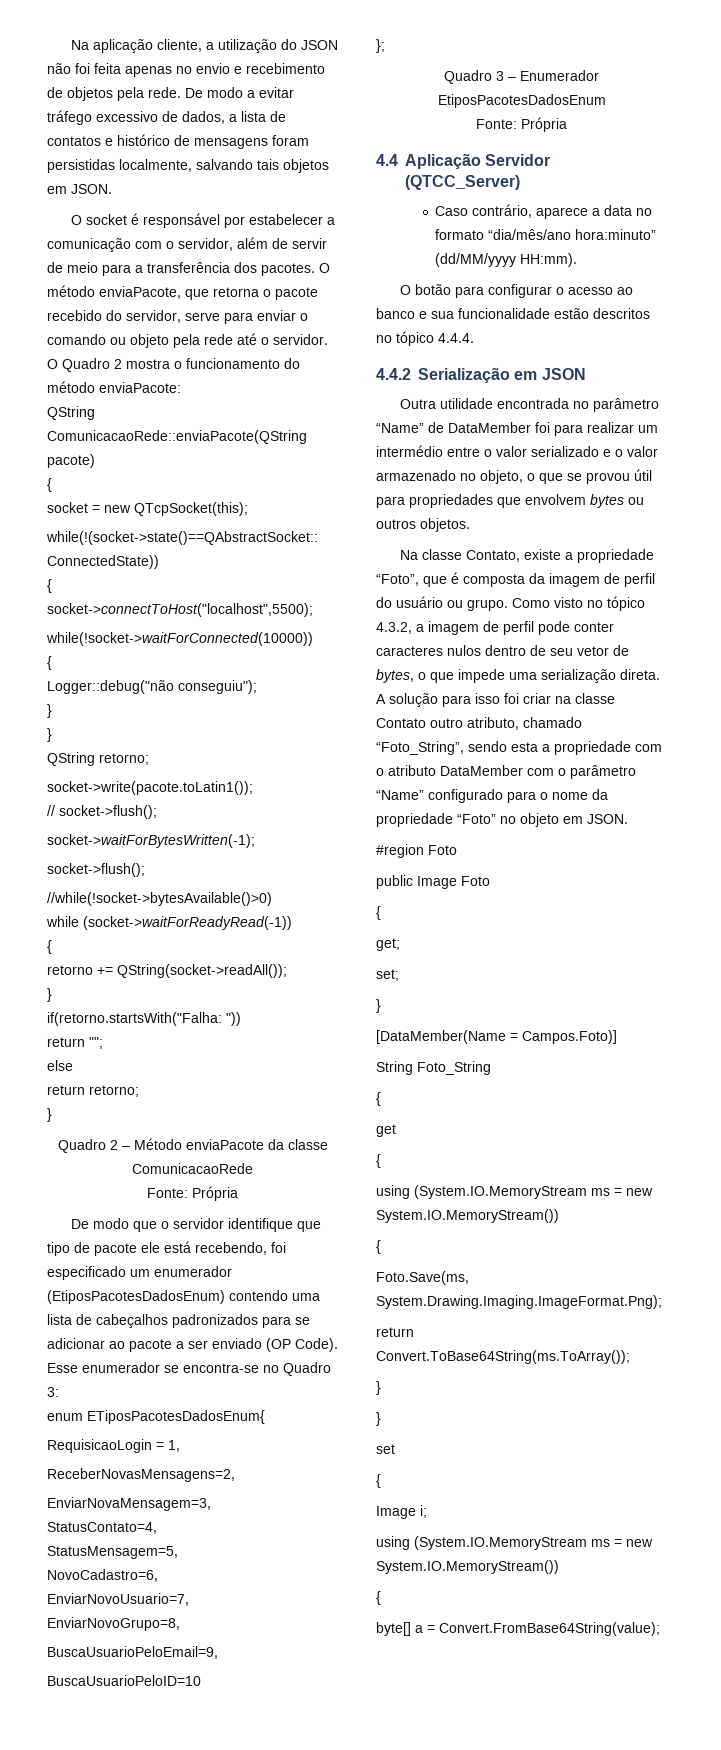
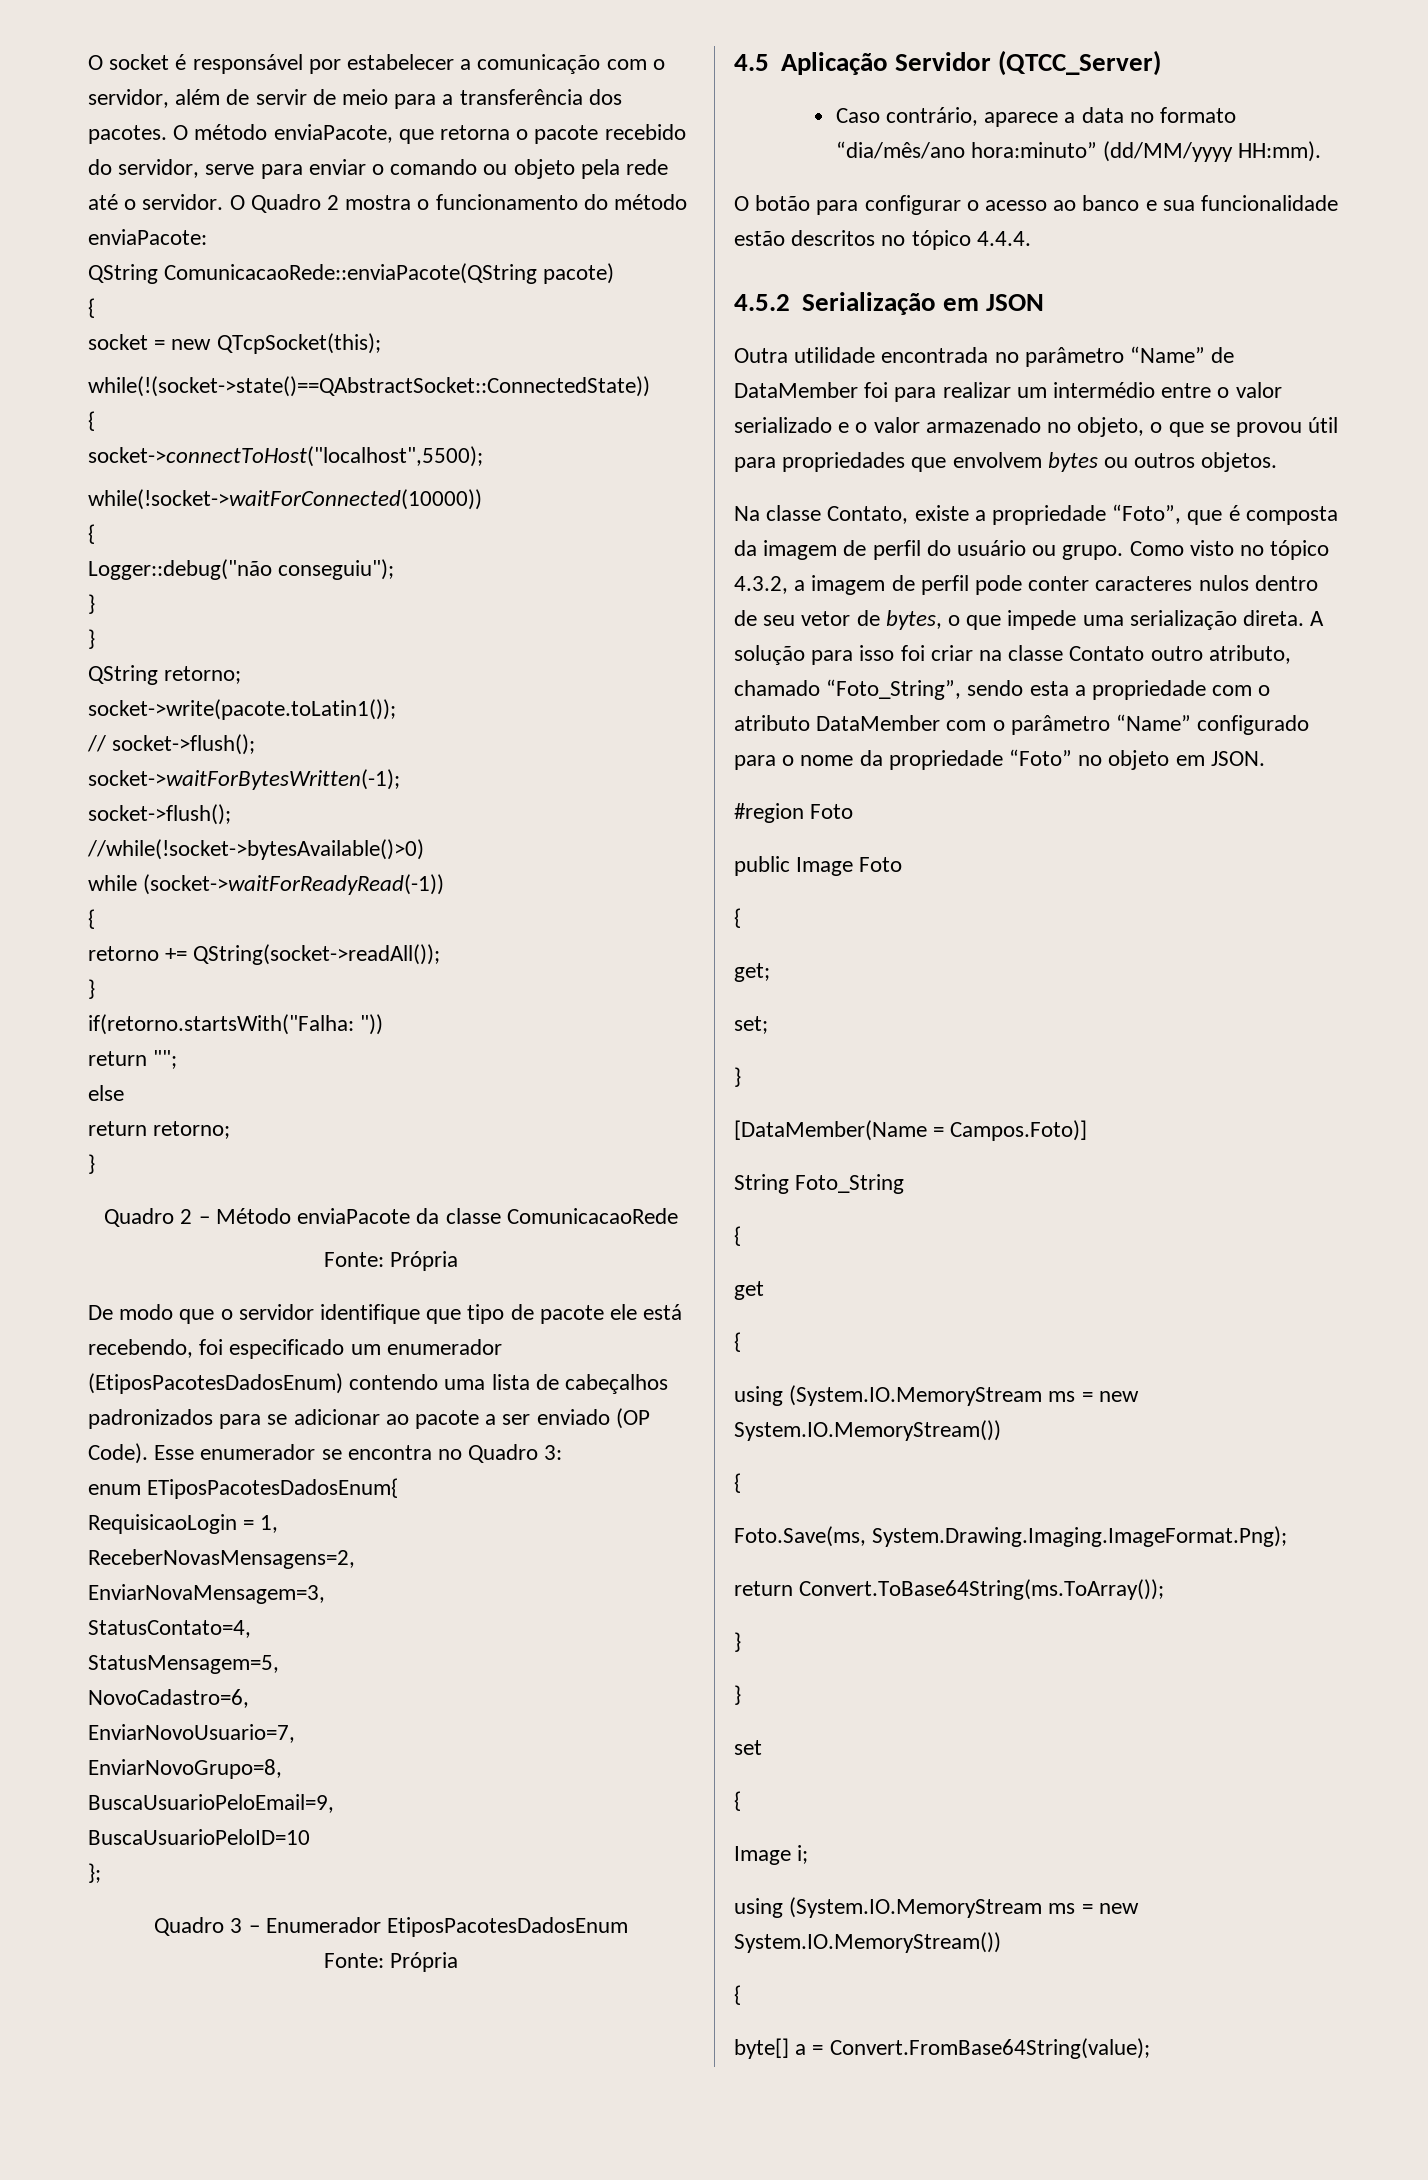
- Na aplicação cliente, a utilização do JSON não foi feita apenas no envio e recebimento de objetos pela rede. De modo a evitar tráfego excessivo de dados, a lista de contatos e histórico de mensagens foram persistidas localmente, salvando tais objetos em JSON.
- Esse enumerador se encontra-se no Quadro 3:
+ Esse enumerador se encontra no Quadro 3:
- 4.4 Aplicação Servidor (QTCC_Server)
+ 4.5 Aplicação Servidor (QTCC_Server)
- 4.4.2 Serialização em JSON
+ 4.5.2 Serialização em JSON

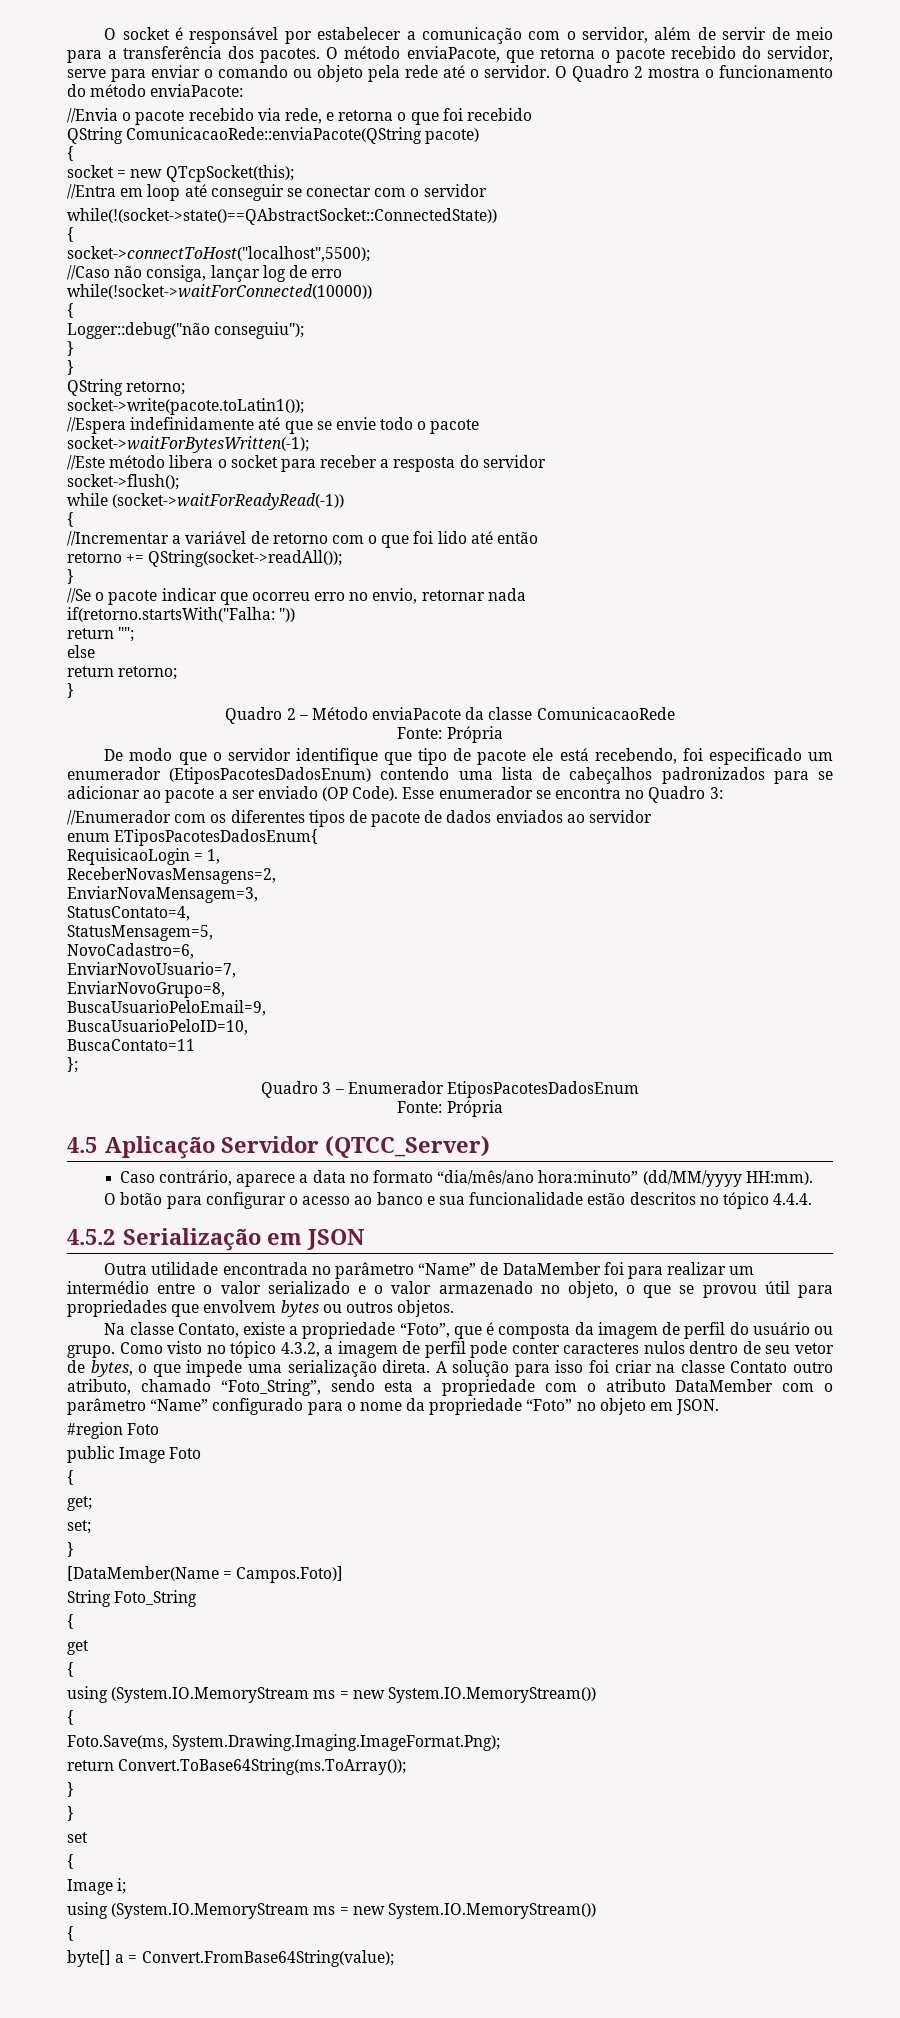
+ //Envia o pacote recebido via rede, e retorna o que foi recebido
+ //Entra em loop até conseguir se conectar com o servidor
  while(!(socket->state()==QAbstractSocket::ConnectedState))
  {
  socket->connectToHost("localhost",5500);
+ //Caso não consiga, lançar log de erro
  socket->write(pacote.toLatin1());
- // socket->flush();
+ //Espera indefinidamente até que se envie todo o pacote
  socket->waitForBytesWritten(-1);
+ //Este método libera o socket para receber a resposta do servidor
  socket->flush();
- //while(!socket->bytesAvailable()>0)
+ //Incrementar a variável de retorno com o que foi lido até então
  retorno += QString(socket->readAll());
  }
+ //Se o pacote indicar que ocorreu erro no envio, retornar nada
+ //Enumerador com os diferentes tipos de pacote de dados enviados ao servidor
- BuscaUsuarioPeloID=10
+ BuscaUsuarioPeloID=10,
+ BuscaContato=11

